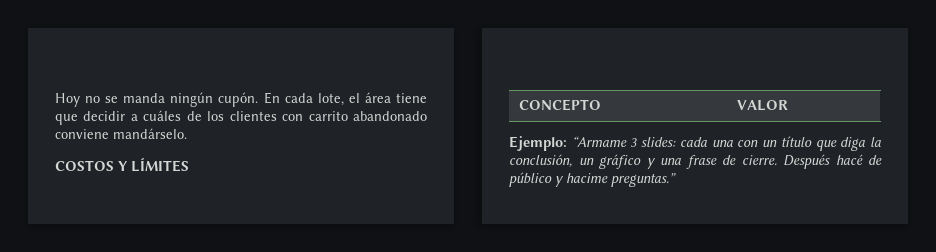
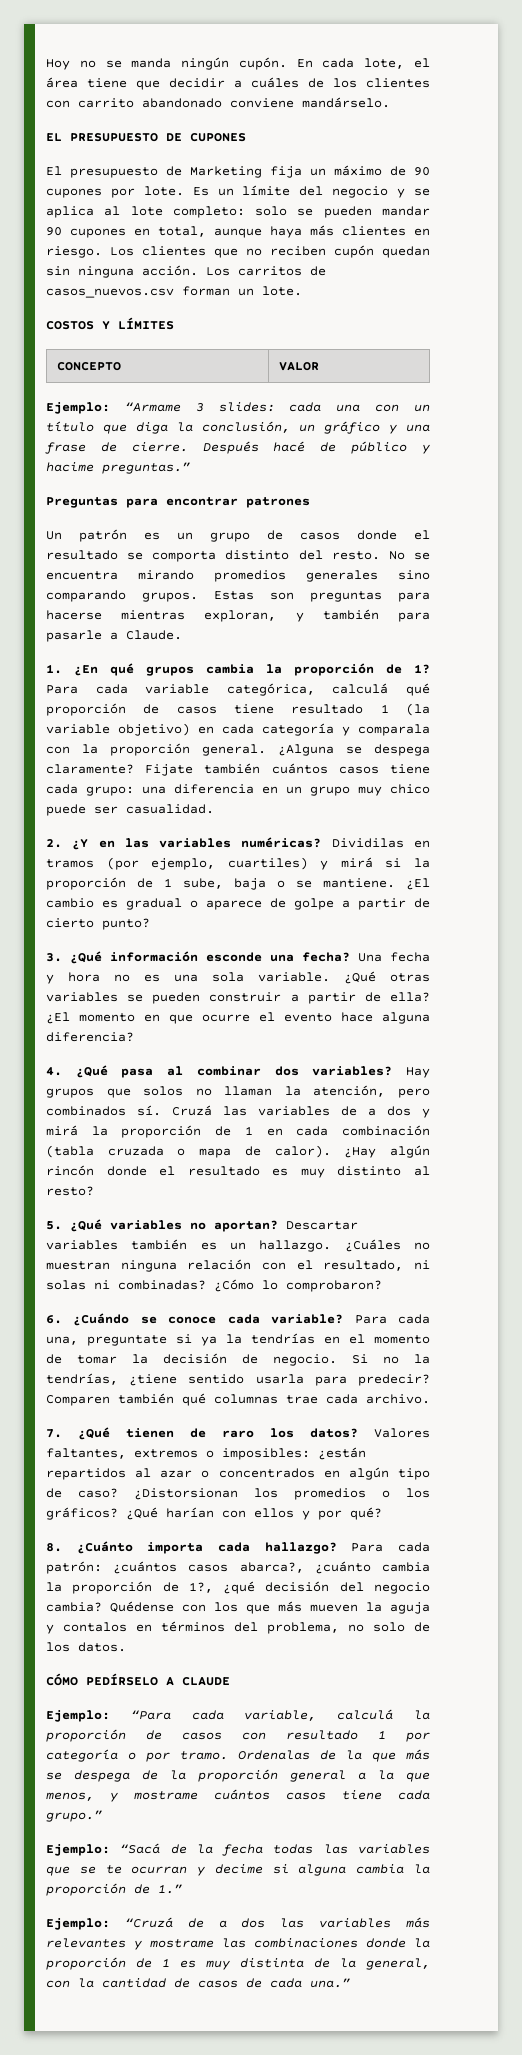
+ EL PRESUPUESTO DE CUPONES
+ El presupuesto de Marketing fija un máximo de 90 cupones por lote. Es un límite del negocio y se aplica al lote completo: solo se pueden mandar 90 cupones en total, aunque haya más clientes en riesgo. Los clientes que no reciben cupón quedan sin ninguna acción. Los carritos de casos_nuevos.csv forman un lote.
+ Preguntas para encontrar patrones
+ Un patrón es un grupo de casos donde el resultado se comporta distinto del resto. No se encuentra mirando promedios generales sino comparando grupos. Estas son preguntas para hacerse mientras exploran, y también para pasarle a Claude.
+ 1. ¿En qué grupos cambia la proporción de 1? Para cada variable categórica, calculá qué proporción de casos tiene resultado 1 (la variable objetivo) en cada categoría y comparala con la proporción general. ¿Alguna se despega claramente? Fijate también cuántos casos tiene cada grupo: una diferencia en un grupo muy chico puede ser casualidad.
+ 2. ¿Y en las variables numéricas? Dividilas en tramos (por ejemplo, cuartiles) y mirá si la proporción de 1 sube, baja o se mantiene. ¿El cambio es gradual o aparece de golpe a partir de cierto punto?
+ 3. ¿Qué información esconde una fecha? Una fecha y hora no es una sola variable. ¿Qué otras variables se pueden construir a partir de ella? ¿El momento en que ocurre el evento hace alguna diferencia?
+ 4. ¿Qué pasa al combinar dos variables? Hay grupos que solos no llaman la atención, pero combinados sí. Cruzá las variables de a dos y mirá la proporción de 1 en cada combinación (tabla cruzada o mapa de calor). ¿Hay algún rincón donde el resultado es muy distinto al resto?
+ 5. ¿Qué variables no aportan? Descartar variables también es un hallazgo. ¿Cuáles no muestran ninguna relación con el resultado, ni solas ni combinadas? ¿Cómo lo comprobaron?
+ 6. ¿Cuándo se conoce cada variable? Para cada una, preguntate si ya la tendrías en el momento de tomar la decisión de negocio. Si no la tendrías, ¿tiene sentido usarla para predecir? Comparen también qué columnas trae cada archivo.
+ 7. ¿Qué tienen de raro los datos? Valores faltantes, extremos o imposibles: ¿están repartidos al azar o concentrados en algún tipo de caso? ¿Distorsionan los promedios o los gráficos? ¿Qué harían con ellos y por qué?
+ 8. ¿Cuánto importa cada hallazgo? Para cada patrón: ¿cuántos casos abarca?, ¿cuánto cambia la proporción de 1?, ¿qué decisión del negocio cambia? Quédense con los que más mueven la aguja y contalos en términos del problema, no solo de los datos.
+ CÓMO PEDÍRSELO A CLAUDE
+ Ejemplo: “Para cada variable, calculá la proporción de casos con resultado 1 por categoría o por tramo. Ordenalas de la que más se despega de la proporción general a la que menos, y mostrame cuántos casos tiene cada grupo.”
+ Ejemplo: “Sacá de la fecha todas las variables que se te ocurran y decime si alguna cambia la proporción de 1.”
+ Ejemplo: “Cruzá de a dos las variables más relevantes y mostrame las combinaciones donde la proporción de 1 es muy distinta de la general, con la cantidad de casos de cada una.”

